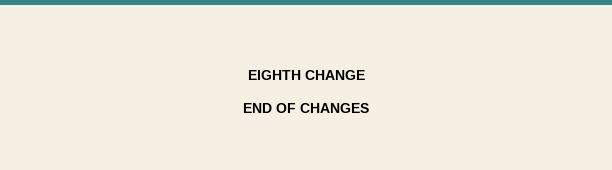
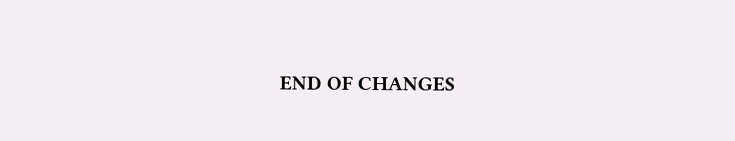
- EIGHTH CHANGE

